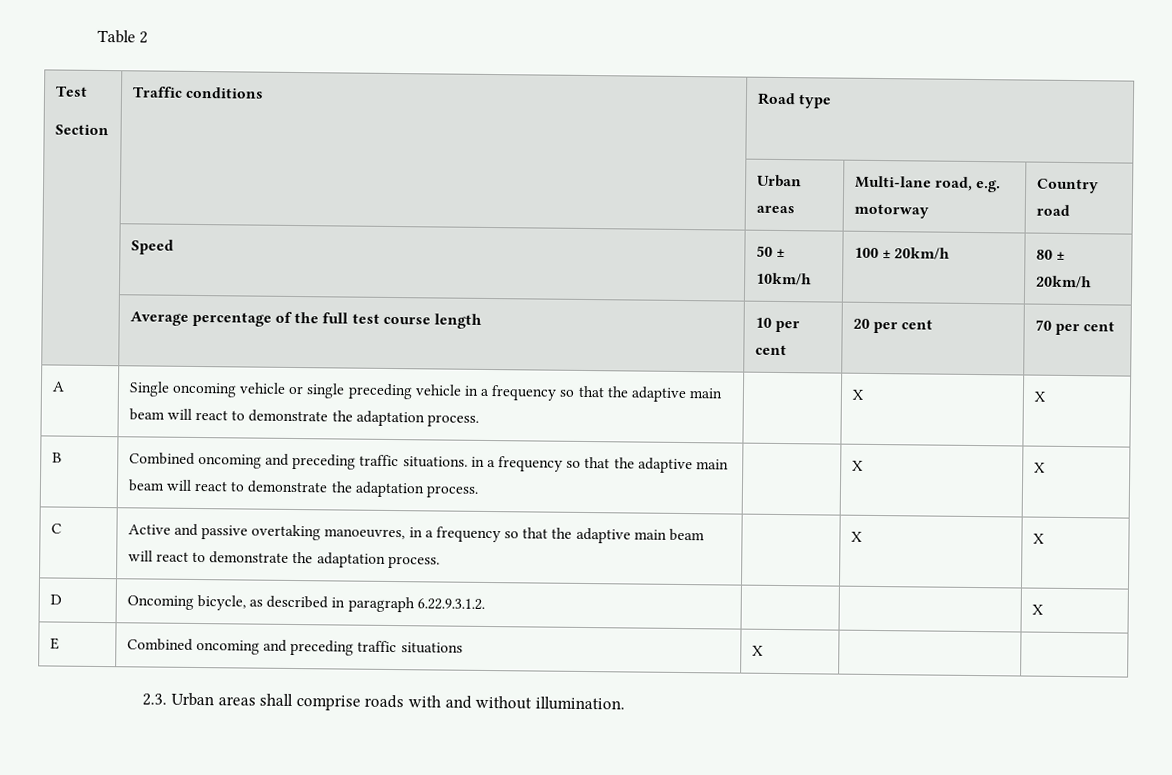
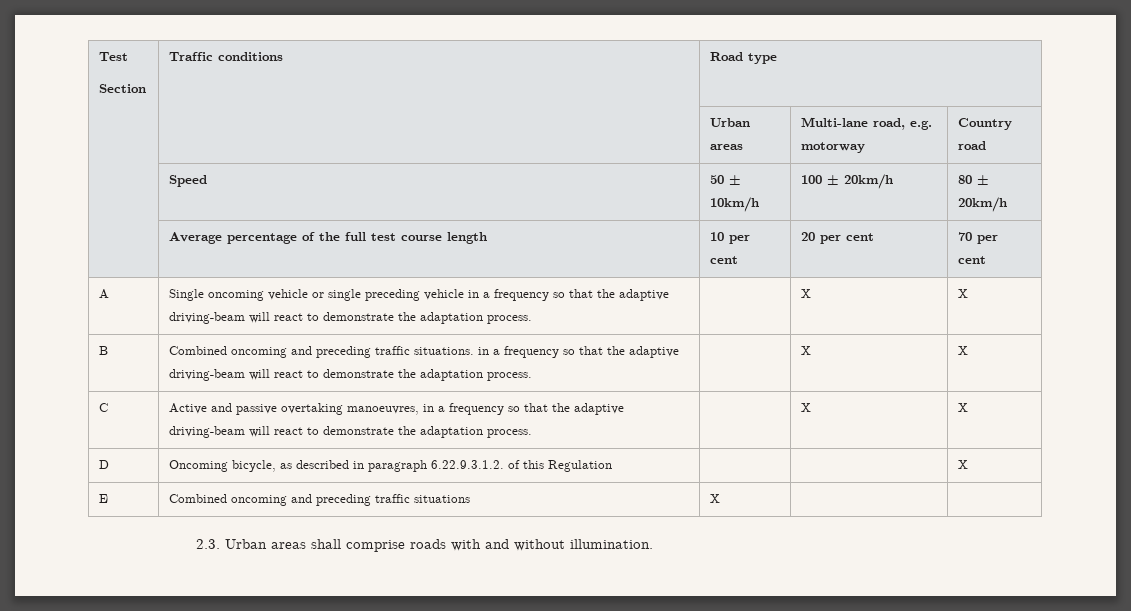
- Table 2
- A | Single oncoming vehicle or single preceding vehicle in a frequency so that the adaptive main beam will react to demonstrate the adaptation process. | | X | X
+ A | Single oncoming vehicle or single preceding vehicle in a frequency so that the adaptive driving-beam will react to demonstrate the adaptation process. | | X | X
- B | Combined oncoming and preceding traffic situations. in a frequency so that the adaptive main beam will react to demonstrate the adaptation process. | | X | X
+ B | Combined oncoming and preceding traffic situations. in a frequency so that the adaptive driving-beam will react to demonstrate the adaptation process. | | X | X
- C | Active and passive overtaking manoeuvres, in a frequency so that the adaptive main beam will react to demonstrate the adaptation process. | | X | X
+ C | Active and passive overtaking manoeuvres, in a frequency so that the adaptive driving-beam will react to demonstrate the adaptation process. | | X | X
- D | Oncoming bicycle, as described in paragraph 6.22.9.3.1.2. | | | X
+ D | Oncoming bicycle, as described in paragraph 6.22.9.3.1.2. of this Regulation | | | X

